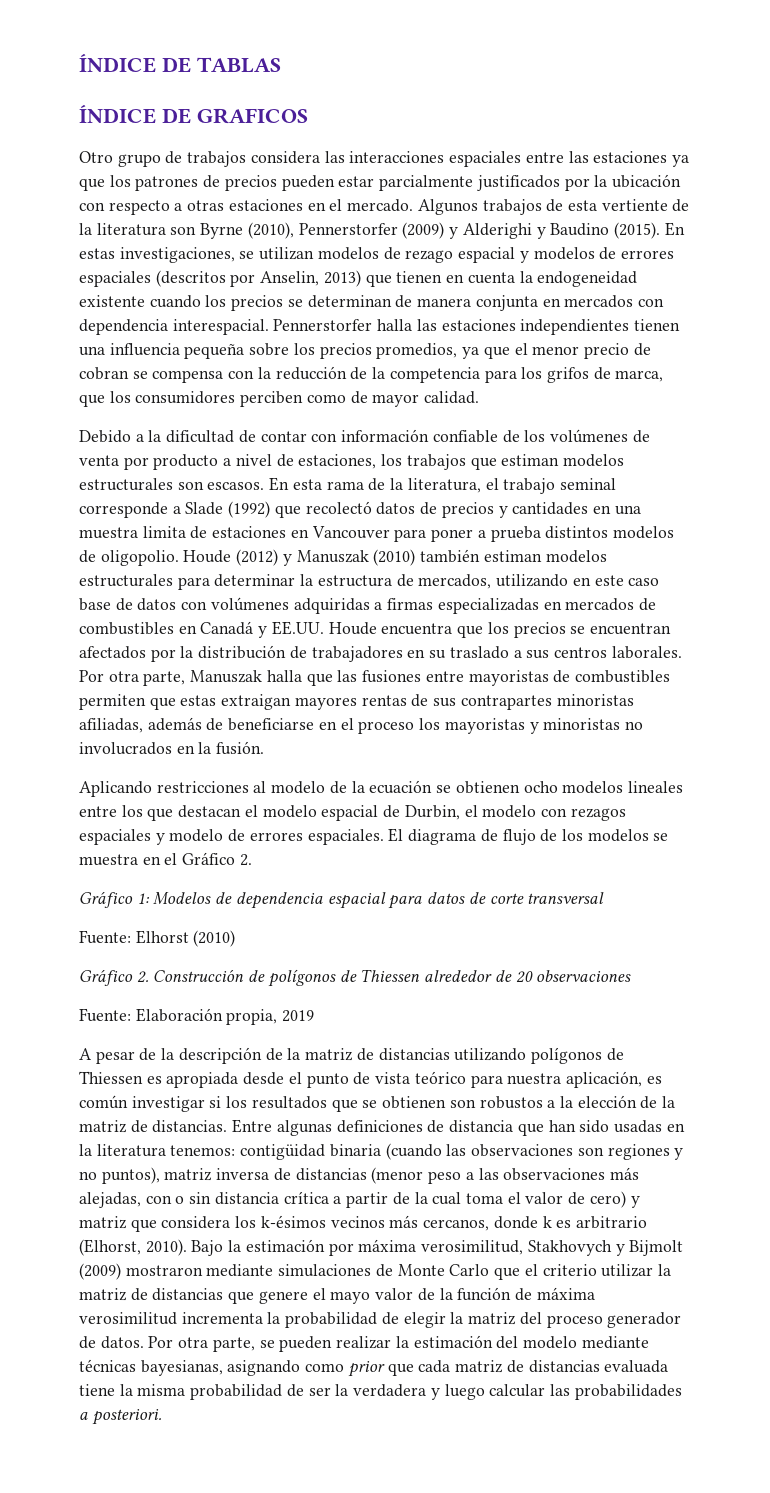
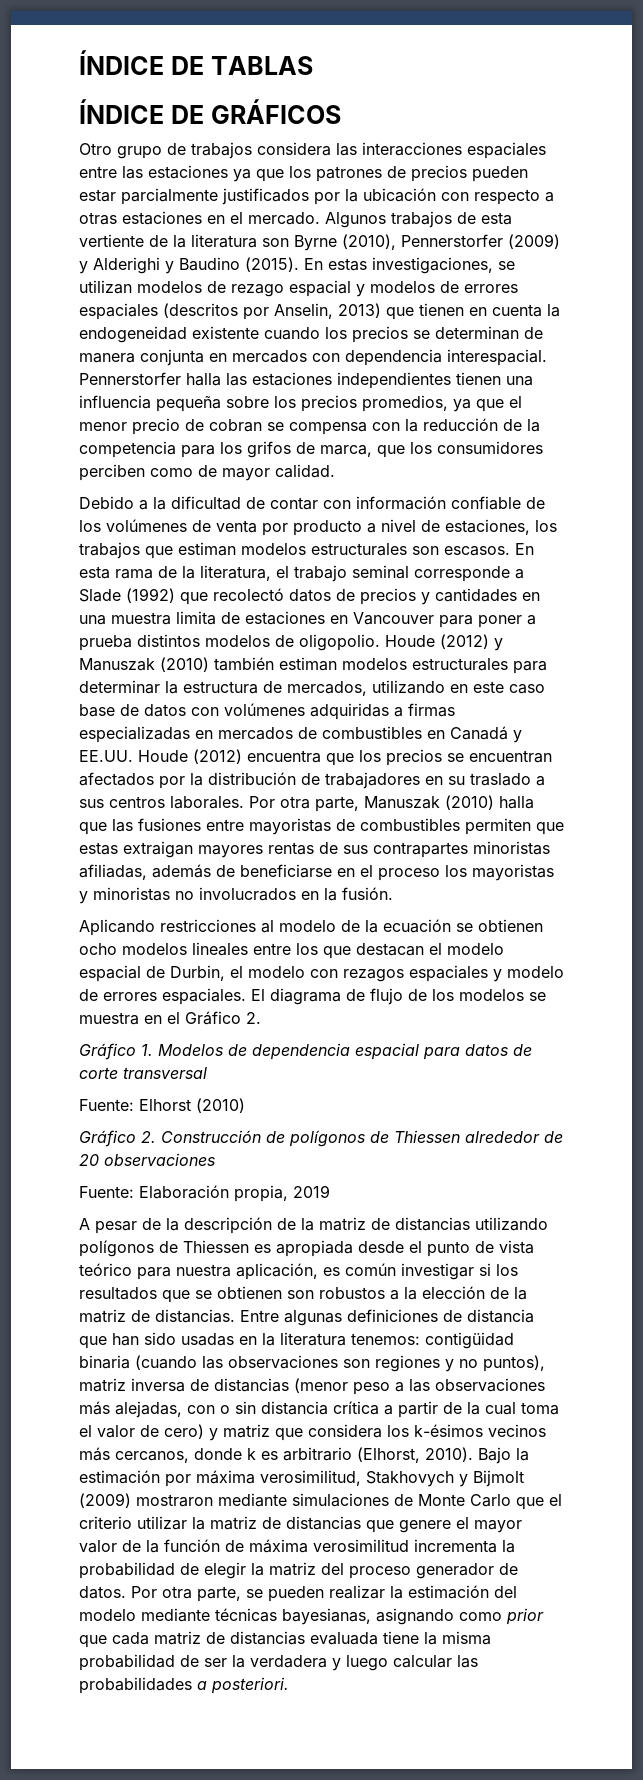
- ÍNDICE DE GRAFICOS
+ ÍNDICE DE GRÁFICOS
- Houde (2012) y Manuszak (2010) también estiman modelos estructurales para determinar la estructura de mercados, utilizando en este caso base de datos con volúmenes adquiridas a firmas especializadas en mercados de combustibles en Canadá y EE.UU. Houde encuentra que los precios se encuentran afectados por la distribución de trabajadores en su traslado a sus centros laborales.
+ Houde (2012) y Manuszak (2010) también estiman modelos estructurales para determinar la estructura de mercados, utilizando en este caso base de datos con volúmenes adquiridas a firmas especializadas en mercados de combustibles en Canadá y EE.UU. Houde (2012) encuentra que los precios se encuentran afectados por la distribución de trabajadores en su traslado a sus centros laborales.
- Por otra parte, Manuszak halla que las fusiones entre mayoristas de combustibles permiten que estas extraigan mayores rentas de sus contrapartes minoristas afiliadas, además de beneficiarse en el proceso los mayoristas y minoristas no involucrados en la fusión.
+ Por otra parte, Manuszak (2010) halla que las fusiones entre mayoristas de combustibles permiten que estas extraigan mayores rentas de sus contrapartes minoristas afiliadas, además de beneficiarse en el proceso los mayoristas y minoristas no involucrados en la fusión.
- Gráfico 1: Modelos de dependencia espacial para datos de corte transversal
+ Gráfico 1. Modelos de dependencia espacial para datos de corte transversal
- Bajo la estimación por máxima verosimilitud, Stakhovych y Bijmolt (2009) mostraron mediante simulaciones de Monte Carlo que el criterio utilizar la matriz de distancias que genere el mayo valor de la función de máxima verosimilitud incrementa la probabilidad de elegir la matriz del proceso generador de datos.
+ Bajo la estimación por máxima verosimilitud, Stakhovych y Bijmolt (2009) mostraron mediante simulaciones de Monte Carlo que el criterio utilizar la matriz de distancias que genere el mayor valor de la función de máxima verosimilitud incrementa la probabilidad de elegir la matriz del proceso generador de datos.

